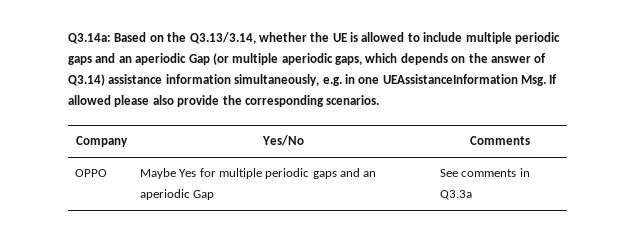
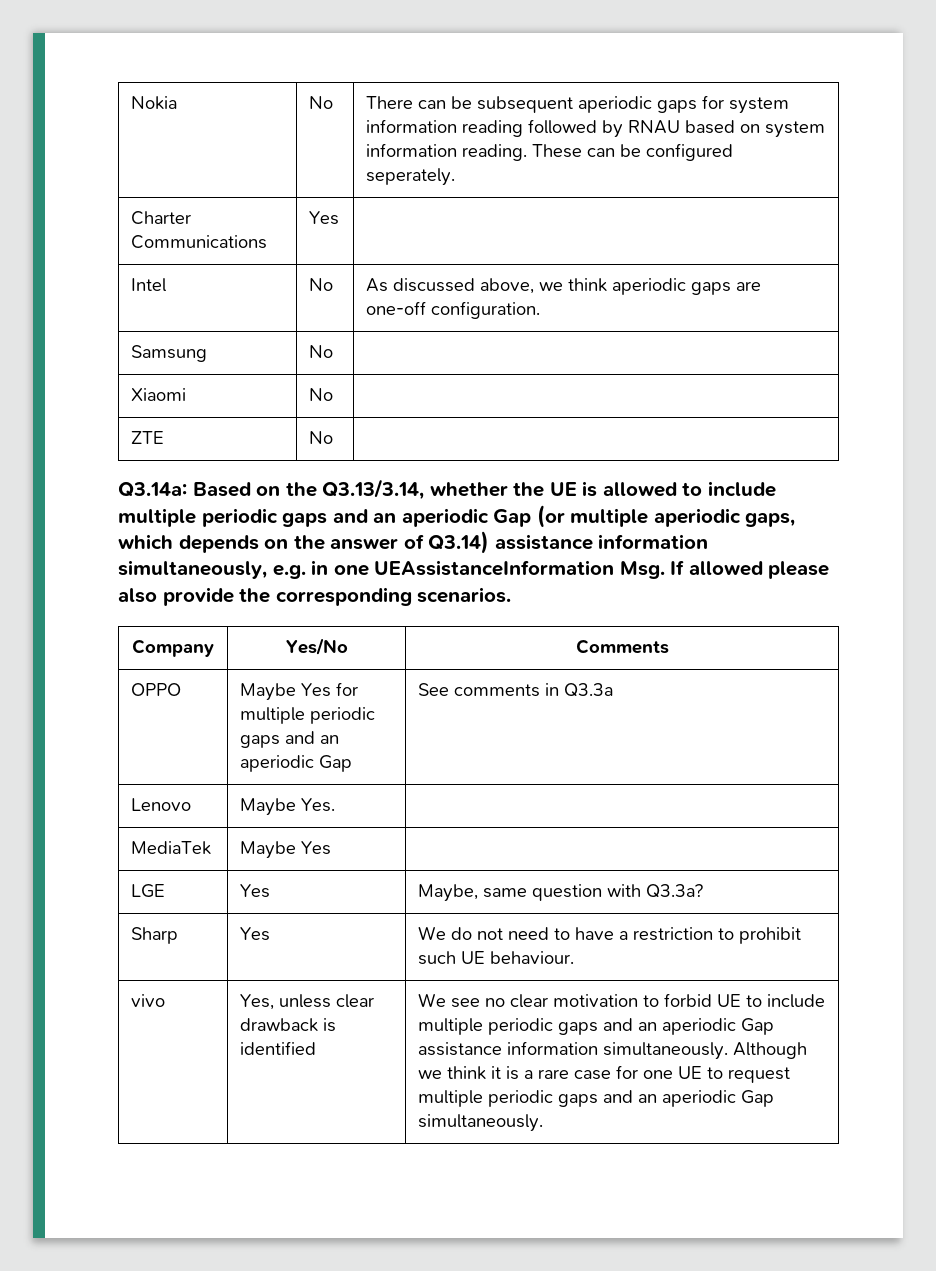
+ Nokia | No | There can be subsequent aperiodic gaps for system information reading followed by RNAU based on system information reading. These can be configured seperately.
+ Charter Communications | Yes |
+ Intel | No | As discussed above, we think aperiodic gaps are one-off configuration.
+ Samsung | No |
+ Xiaomi | No |
+ ZTE | No |
+ Lenovo | Maybe Yes. |
+ MediaTek | Maybe Yes |
+ LGE | Yes | Maybe, same question with Q3.3a?
+ Sharp | Yes | We do not need to have a restriction to prohibit such UE behaviour.
+ vivo | Yes, unless clear drawback is identified | We see no clear motivation to forbid UE to include multiple periodic gaps and an aperiodic Gap assistance information simultaneously. Although we think it is a rare case for one UE to request multiple periodic gaps and an aperiodic Gap simultaneously.

